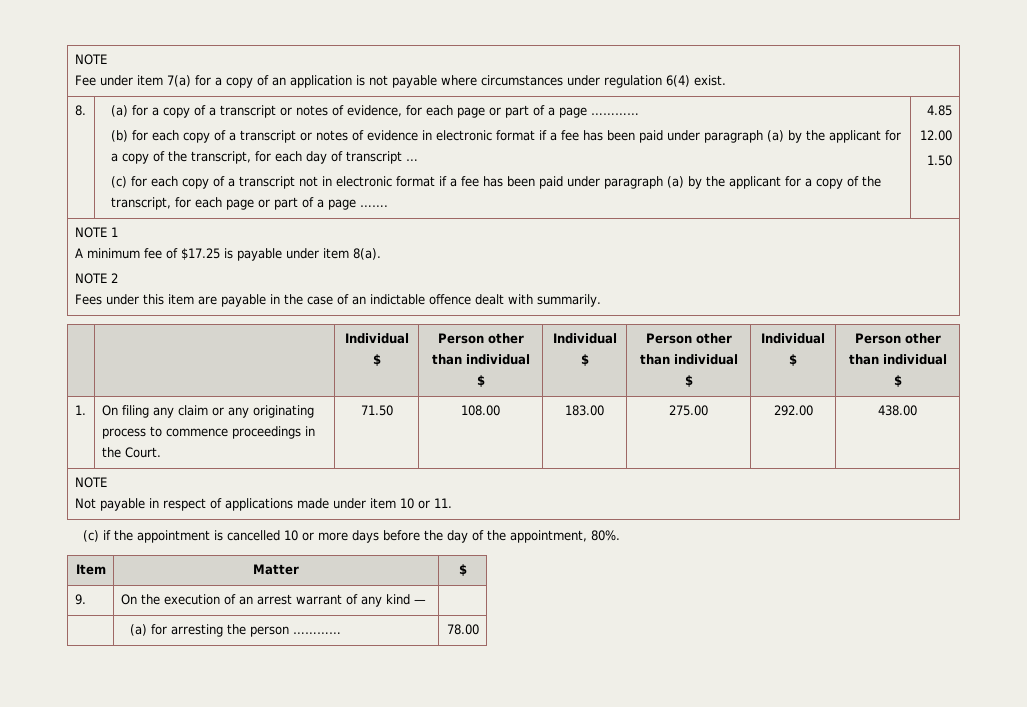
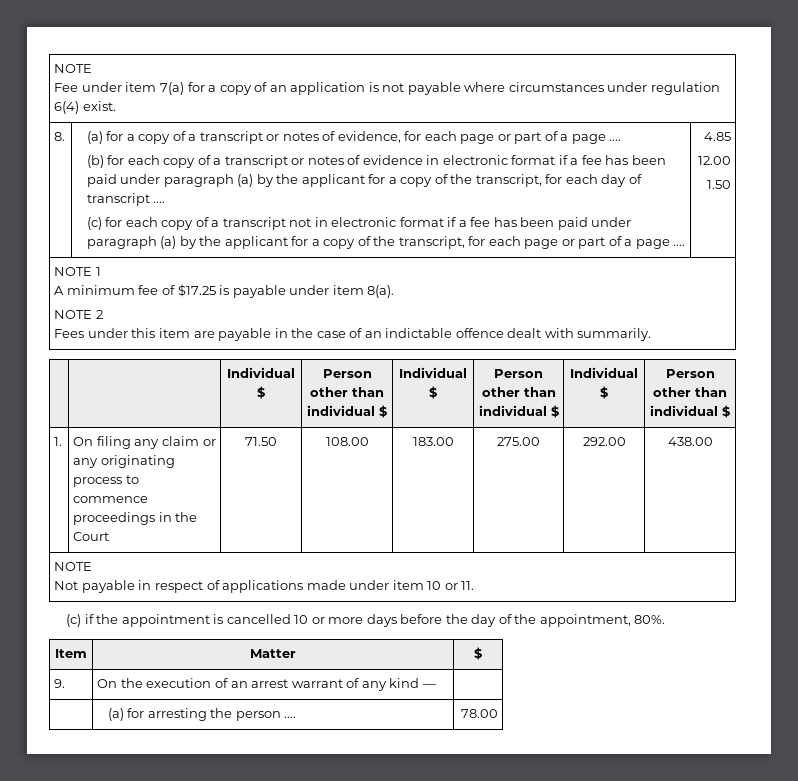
- (a) for a copy of a transcript or notes of evidence, for each page or part of a page …………
+ (a) for a copy of a transcript or notes of evidence, for each page or part of a page ....
- (b) for each copy of a transcript or notes of evidence in electronic format if a fee has been paid under paragraph (a) by the applicant for a copy of the transcript, for each day of transcript …
+ (b) for each copy of a transcript or notes of evidence in electronic format if a fee has been paid under paragraph (a) by the applicant for a copy of the transcript, for each day of transcript ....
- (c) for each copy of a transcript not in electronic format if a fee has been paid under paragraph (a) by the applicant for a copy of the transcript, for each page or part of a page …….
+ (c) for each copy of a transcript not in electronic format if a fee has been paid under paragraph (a) by the applicant for a copy of the transcript, for each page or part of a page ....
- 1. | On filing any claim or any originating process to commence proceedings in the Court. | 71.50 | 108.00 | 183.00 | 275.00 | 292.00 | 438.00
+ 1. | On filing any claim or any originating process to commence proceedings in the Court | 71.50 | 108.00 | 183.00 | 275.00 | 292.00 | 438.00
- | (a) for arresting the person ………… | 78.00
+ | (a) for arresting the person .... | 78.00

